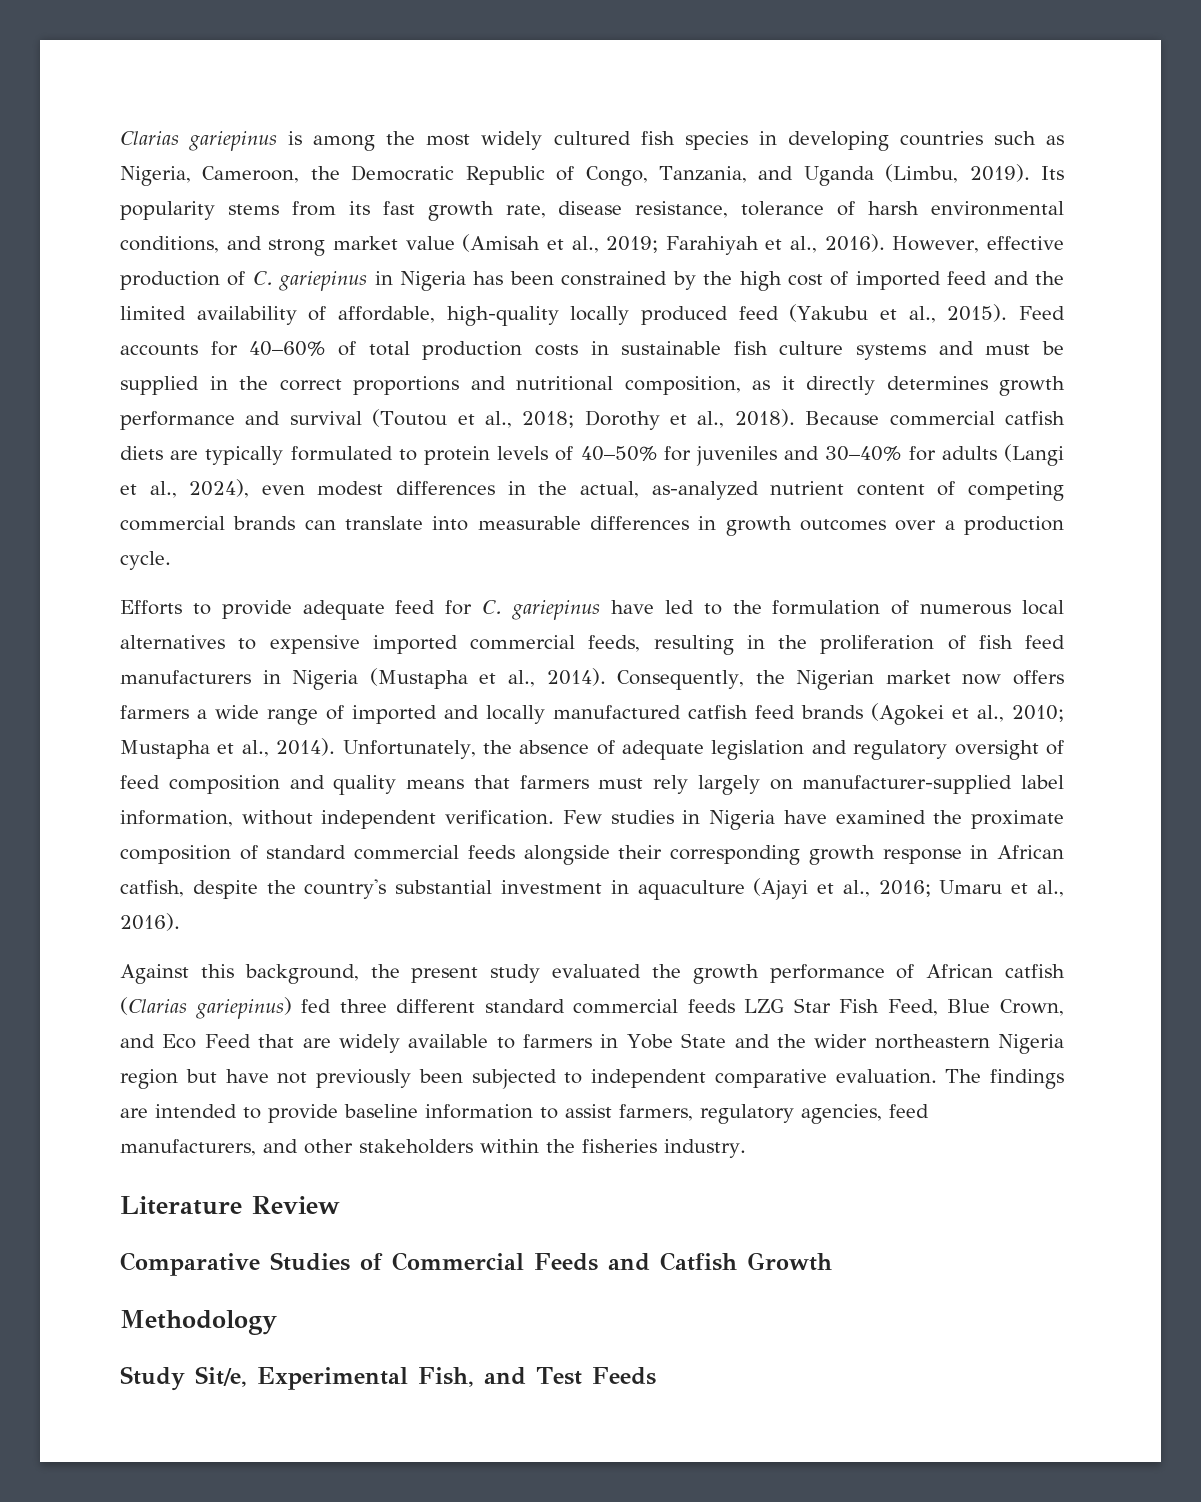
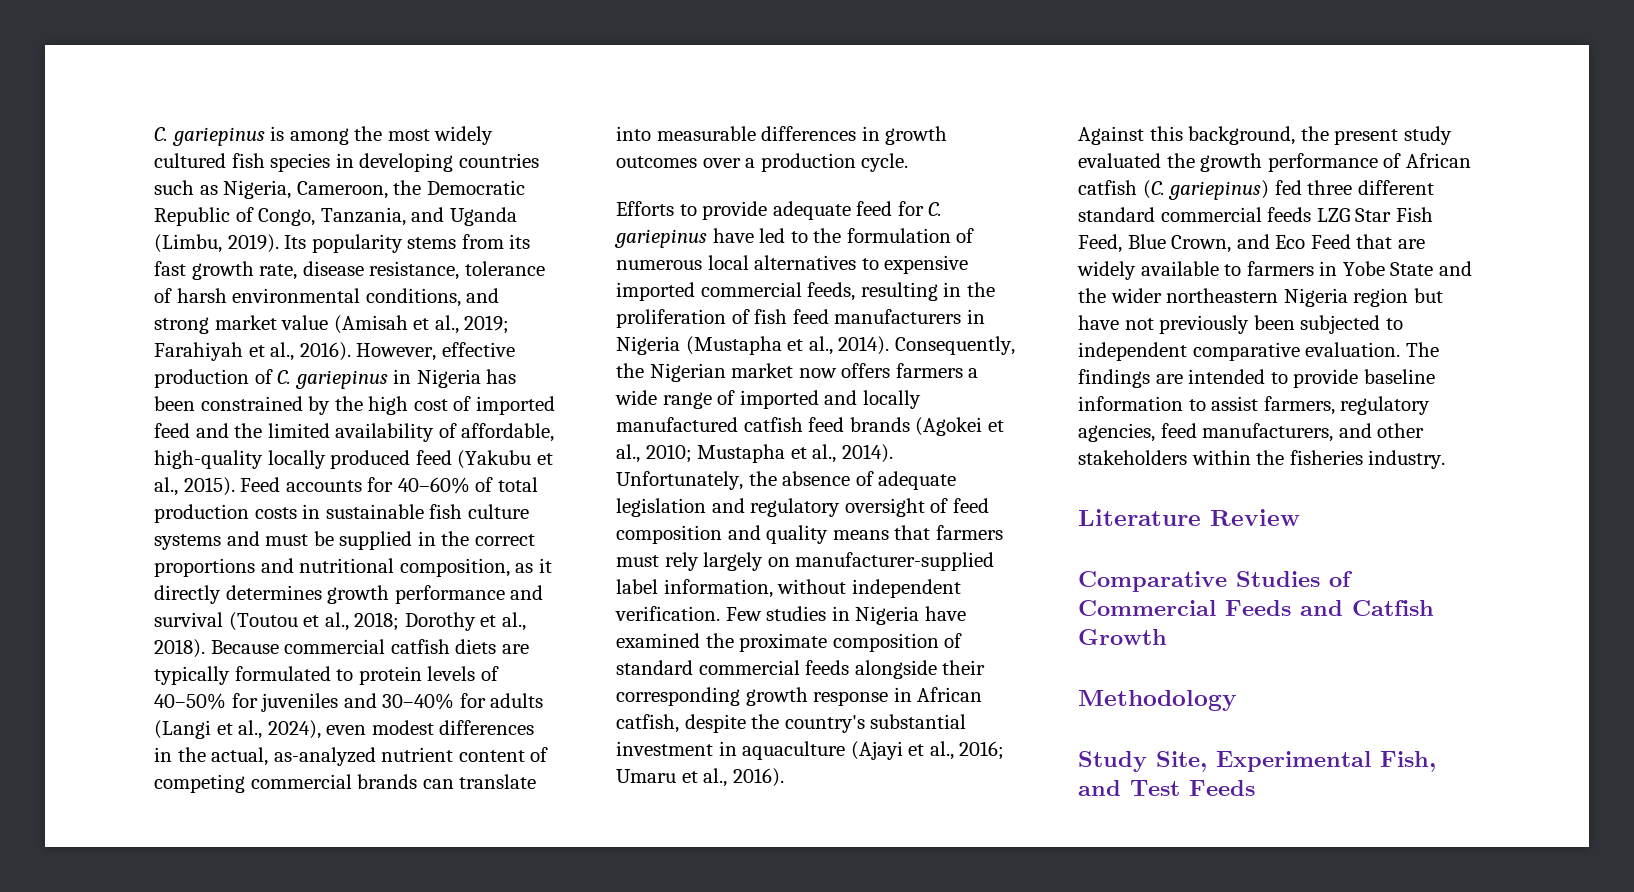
- Clarias gariepinus is among the most widely cultured fish species in developing countries such as Nigeria, Cameroon, the Democratic Republic of Congo, Tanzania, and Uganda (Limbu, 2019).
+ C. gariepinus is among the most widely cultured fish species in developing countries such as Nigeria, Cameroon, the Democratic Republic of Congo, Tanzania, and Uganda (Limbu, 2019).
- Against this background, the present study evaluated the growth performance of African catfish (Clarias gariepinus) fed three different standard commercial feeds LZG Star Fish Feed, Blue Crown, and Eco Feed that are widely available to farmers in Yobe State and the wider northeastern Nigeria region but have not previously been subjected to independent comparative evaluation.
+ Against this background, the present study evaluated the growth performance of African catfish (C. gariepinus) fed three different standard commercial feeds LZG Star Fish Feed, Blue Crown, and Eco Feed that are widely available to farmers in Yobe State and the wider northeastern Nigeria region but have not previously been subjected to independent comparative evaluation.
- Study Sit/e, Experimental Fish, and Test Feeds
+ Study Site, Experimental Fish, and Test Feeds

